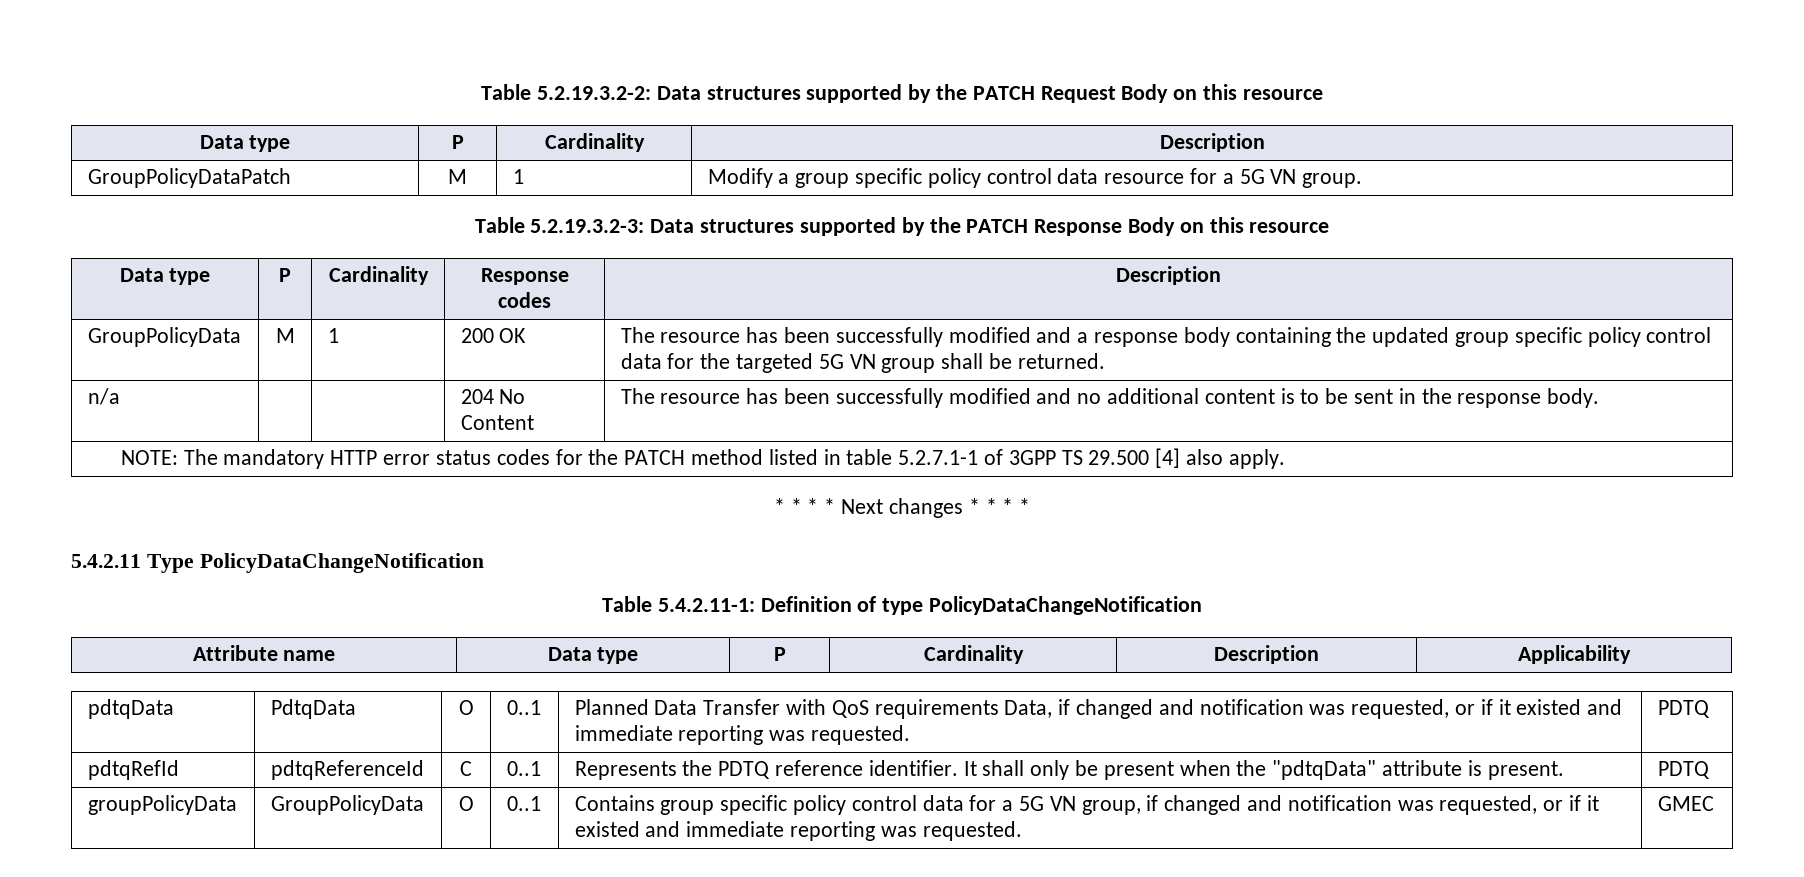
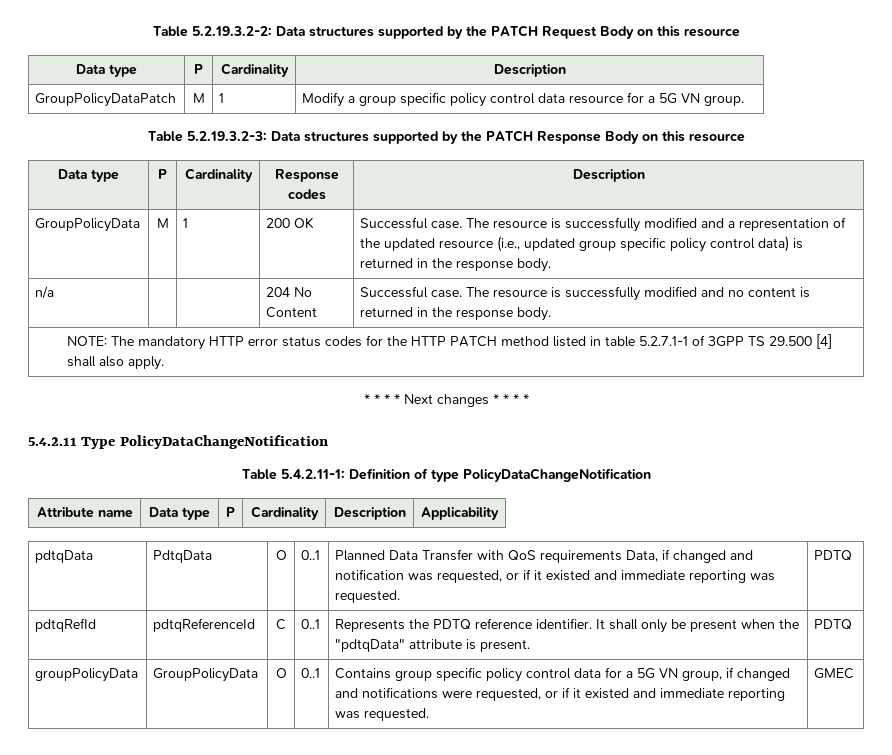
- GroupPolicyData | M | 1 | 200 OK | The resource has been successfully modified and a response body containing the updated group specific policy control data for the targeted 5G VN group shall be returned.
+ GroupPolicyData | M | 1 | 200 OK | Successful case. The resource is successfully modified and a representation of the updated resource (i.e., updated group specific policy control data) is returned in the response body.
- n/a | | | 204 No Content | The resource has been successfully modified and no additional content is to be sent in the response body.
+ n/a | | | 204 No Content | Successful case. The resource is successfully modified and no content is returned in the response body.
- NOTE: The mandatory HTTP error status codes for the PATCH method listed in table 5.2.7.1-1 of 3GPP TS 29.500 [4] also apply.
+ NOTE: The mandatory HTTP error status codes for the HTTP PATCH method listed in table 5.2.7.1-1 of 3GPP TS 29.500 [4] shall also apply.
- groupPolicyData | GroupPolicyData | O | 0..1 | Contains group specific policy control data for a 5G VN group, if changed and notification was requested, or if it existed and immediate reporting was requested. | GMEC
+ groupPolicyData | GroupPolicyData | O | 0..1 | Contains group specific policy control data for a 5G VN group, if changed and notifications were requested, or if it existed and immediate reporting was requested. | GMEC

